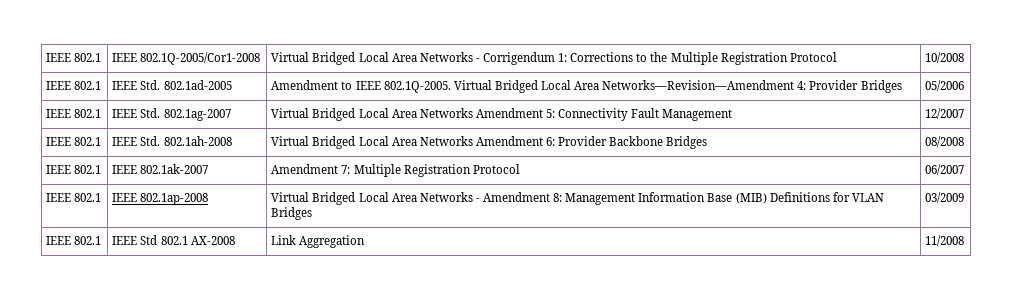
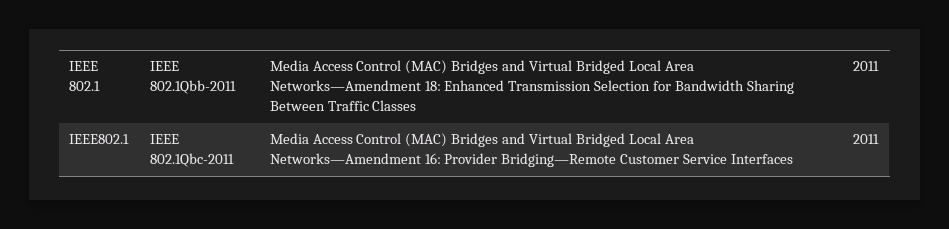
- IEEE 802.1 | IEEE 802.1Q-2005/Cor1-2008 | Virtual Bridged Local Area Networks - Corrigendum 1: Corrections to the Multiple Registration Protocol | 10/2008
- IEEE 802.1 | IEEE Std. 802.1ad-2005 | Amendment to IEEE 802.1Q-2005. Virtual Bridged Local Area Networks—Revision—Amendment 4: Provider Bridges | 05/2006
- IEEE 802.1 | IEEE Std. 802.1ag-2007 | Virtual Bridged Local Area Networks Amendment 5: Connectivity Fault Management | 12/2007
- IEEE 802.1 | IEEE Std. 802.1ah-2008 | Virtual Bridged Local Area Networks Amendment 6: Provider Backbone Bridges | 08/2008
- IEEE 802.1 | IEEE 802.1ak-2007 | Amendment 7: Multiple Registration Protocol | 06/2007
- IEEE 802.1 | IEEE 802.1ap-2008 | Virtual Bridged Local Area Networks - Amendment 8: Management Information Base (MIB) Definitions for VLAN Bridges | 03/2009
- IEEE 802.1 | IEEE Std 802.1 AX-2008 | Link Aggregation | 11/2008
+ IEEE 802.1 | IEEE 802.1Qbb-2011 | Media Access Control (MAC) Bridges and Virtual Bridged Local Area Networks—Amendment 18: Enhanced Transmission Selection for Bandwidth Sharing Between Traffic Classes | 2011
+ IEEE802.1 | IEEE 802.1Qbc-2011 | Media Access Control (MAC) Bridges and Virtual Bridged Local Area Networks—Amendment 16: Provider Bridging—Remote Customer Service Interfaces | 2011

